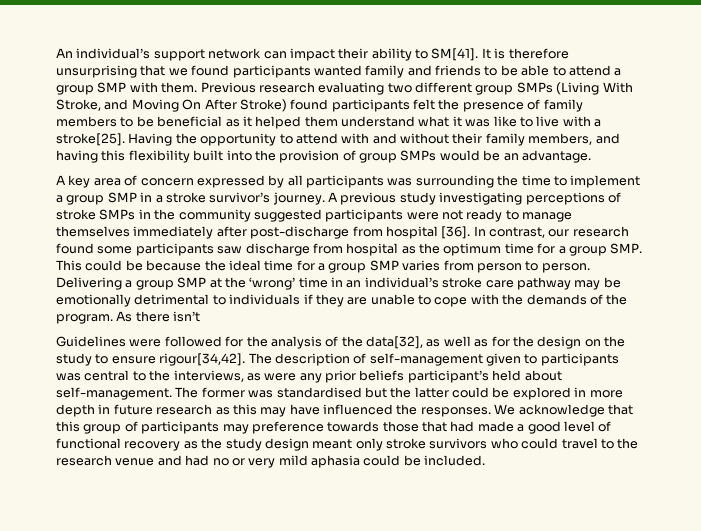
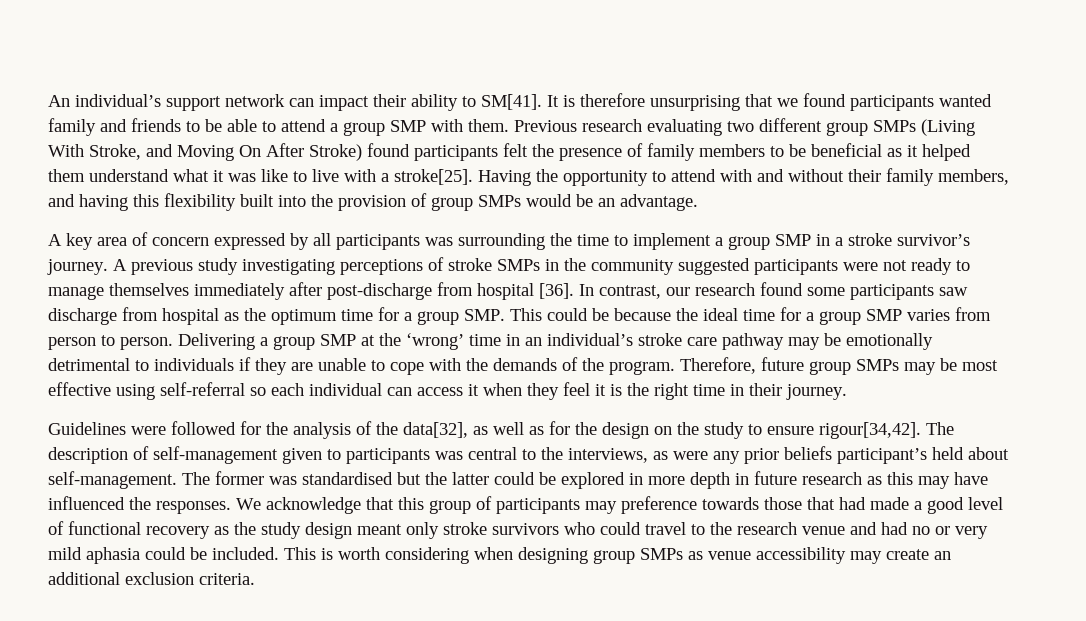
- As there isn’t
+ Therefore, future group SMPs may be most effective using self-referral so each individual can access it when they feel it is the right time in their journey.
+ This is worth considering when designing group SMPs as venue accessibility may create an additional exclusion criteria.

